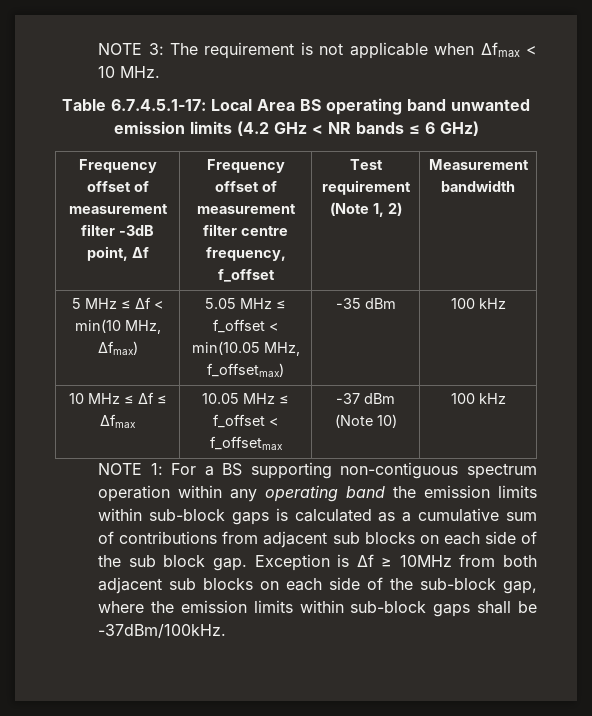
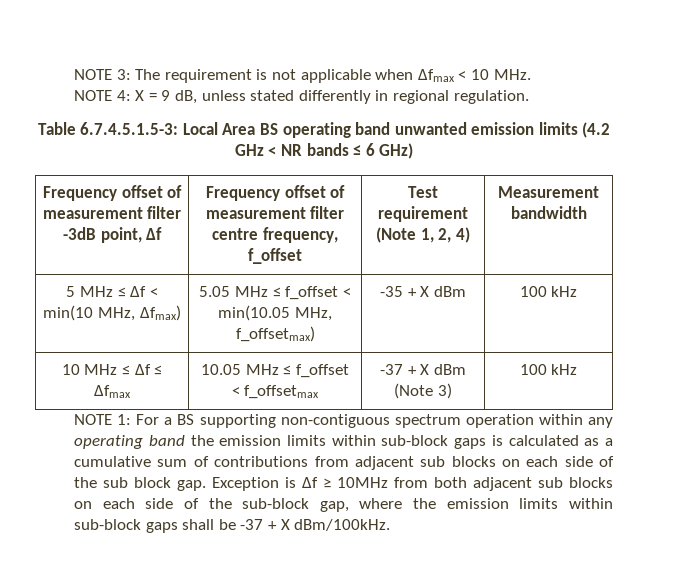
+ NOTE 4: X = 9 dB, unless stated differently in regional regulation.
- Table 6.7.4.5.1-17: Local Area BS operating band unwanted emission limits (4.2 GHz < NR bands ≤ 6 GHz)
+ Table 6.7.4.5.1.5-3: Local Area BS operating band unwanted emission limits (4.2 GHz < NR bands ≤ 6 GHz)
- Frequency offset of measurement filter -3dB point, Δf | Frequency offset of measurement filter centre frequency, f_offset | Test requirement (Note 1, 2) | Measurement bandwidth
+ Frequency offset of measurement filter -3dB point, Δf | Frequency offset of measurement filter centre frequency, f_offset | Test requirement (Note 1, 2, 4) | Measurement bandwidth
- 5 MHz ≤ Δf < min(10 MHz, Δfmax) | 5.05 MHz ≤ f_offset < min(10.05 MHz, f_offsetmax) | -35 dBm | 100 kHz
+ 5 MHz ≤ Δf < min(10 MHz, Δfmax) | 5.05 MHz ≤ f_offset < min(10.05 MHz, f_offsetmax) | -35 + X dBm | 100 kHz
- 10 MHz ≤ Δf ≤ Δfmax | 10.05 MHz ≤ f_offset < f_offsetmax | -37 dBm (Note 10) | 100 kHz
+ 10 MHz ≤ Δf ≤ Δfmax | 10.05 MHz ≤ f_offset < f_offsetmax | -37 + X dBm (Note 3) | 100 kHz
- Exception is Δf ≥ 10MHz from both adjacent sub blocks on each side of the sub-block gap, where the emission limits within sub-block gaps shall be -37dBm/100kHz.
+ Exception is Δf ≥ 10MHz from both adjacent sub blocks on each side of the sub-block gap, where the emission limits within sub-block gaps shall be -37 + X dBm/100kHz.

